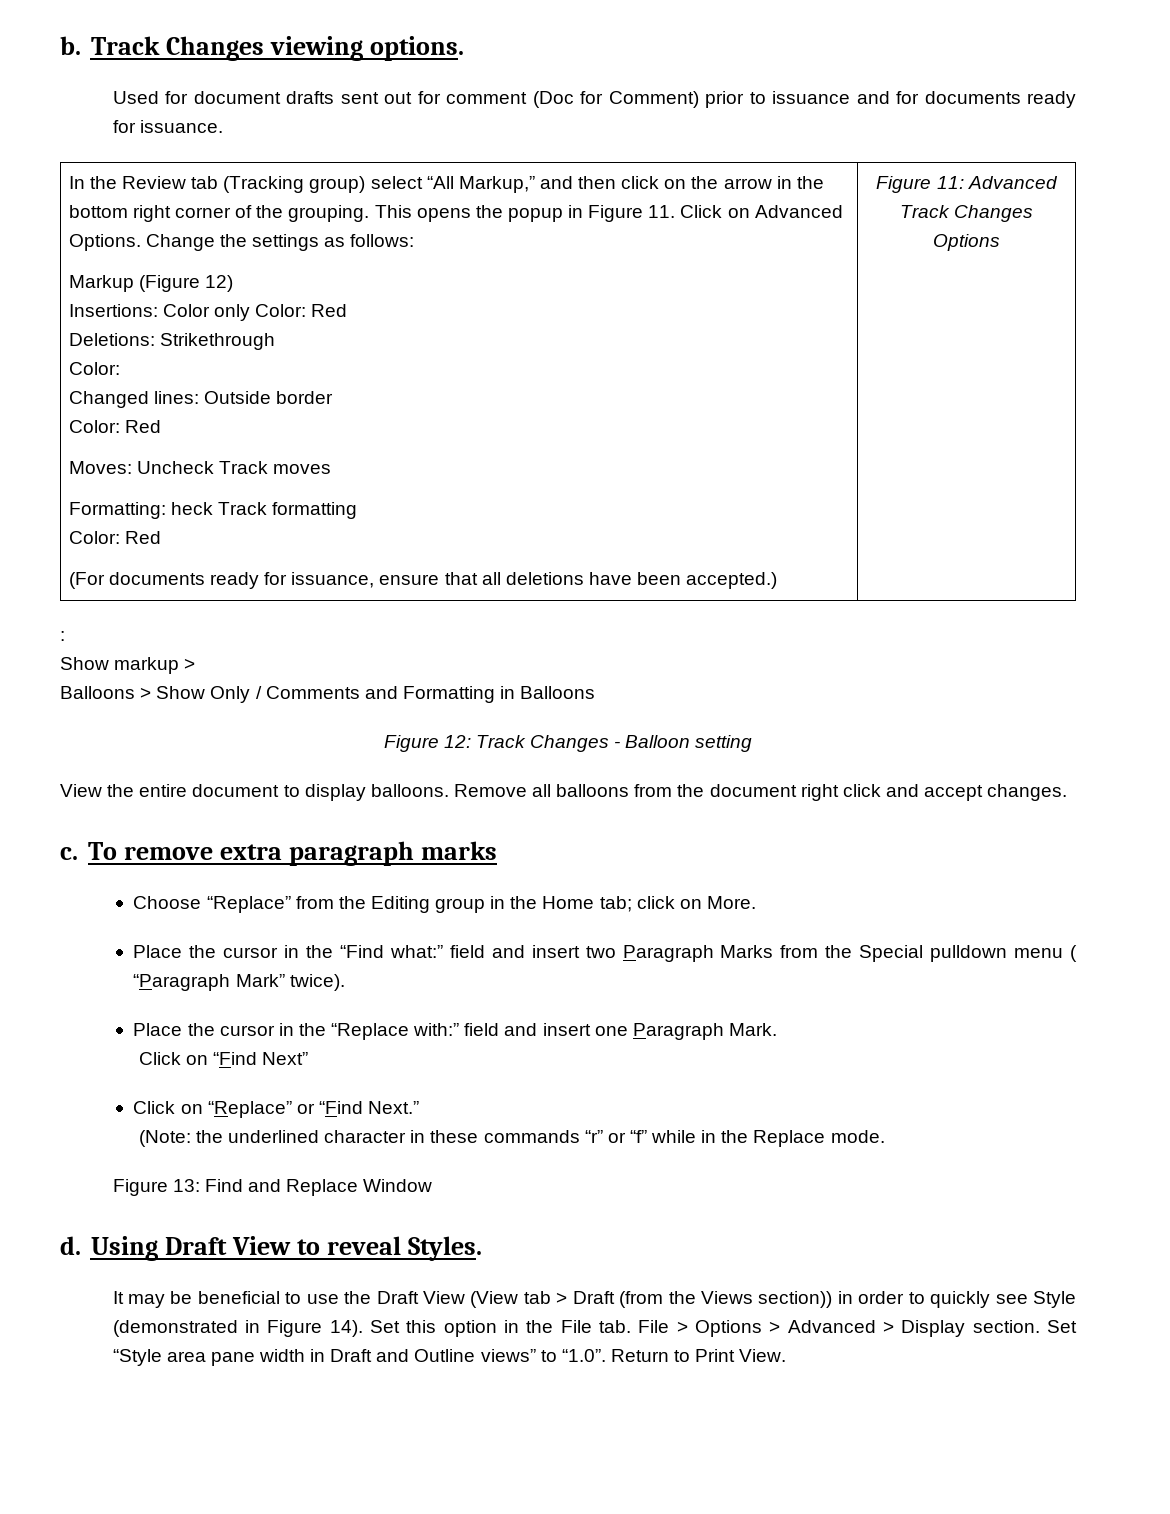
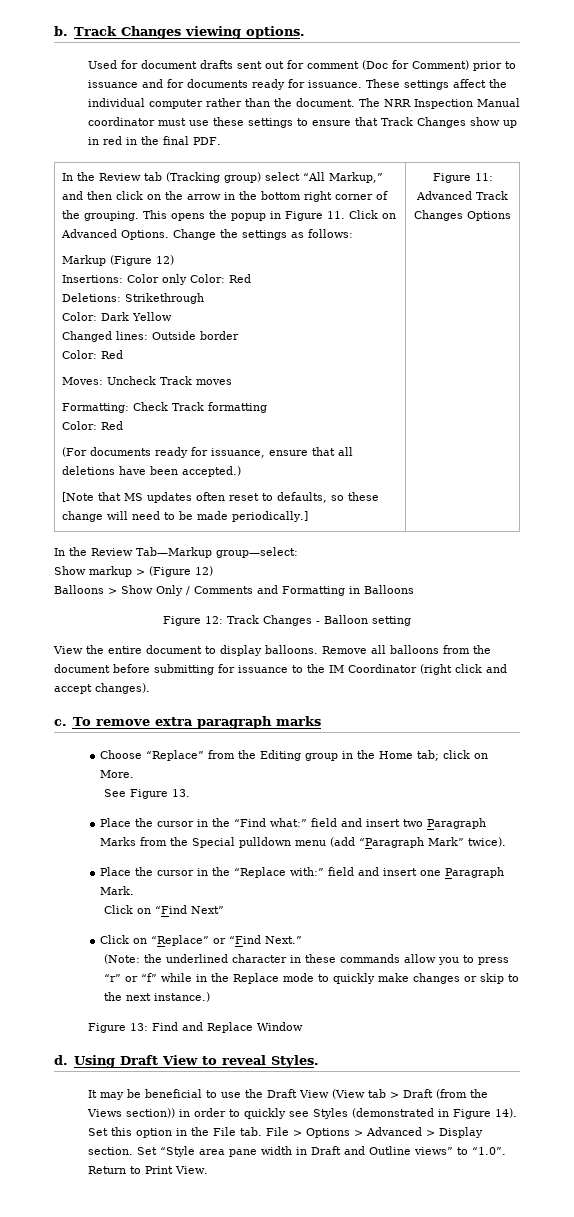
+ These settings affect the individual computer rather than the document. The NRR Inspection Manual coordinator must use these settings to ensure that Track Changes show up in red in the final PDF.
  Deletions: Strikethrough
- Color:
+ Color: Dark Yellow
- Formatting: heck Track formatting
+ Formatting: Check Track formatting
+ [Note that MS updates often reset to defaults, so these change will need to be made periodically.]
- :
+ In the Review Tab—Markup group—select:
- Show markup >
+ Show markup > (Figure 12)
- Remove all balloons from the document right click and accept changes.
+ Remove all balloons from the document before submitting for issuance to the IM Coordinator (right click and accept changes).
+ See Figure 13.
- Place the cursor in the “Find what:” field and insert two Paragraph Marks from the Special pulldown menu ( “Paragraph Mark” twice).
+ Place the cursor in the “Find what:” field and insert two Paragraph Marks from the Special pulldown menu (add “Paragraph Mark” twice).
- (Note: the underlined character in these commands “r” or “f” while in the Replace mode.
+ (Note: the underlined character in these commands allow you to press “r” or “f” while in the Replace mode to quickly make changes or skip to the next instance.)
- It may be beneficial to use the Draft View (View tab > Draft (from the Views section)) in order to quickly see Style (demonstrated in Figure 14).
+ It may be beneficial to use the Draft View (View tab > Draft (from the Views section)) in order to quickly see Styles (demonstrated in Figure 14).

